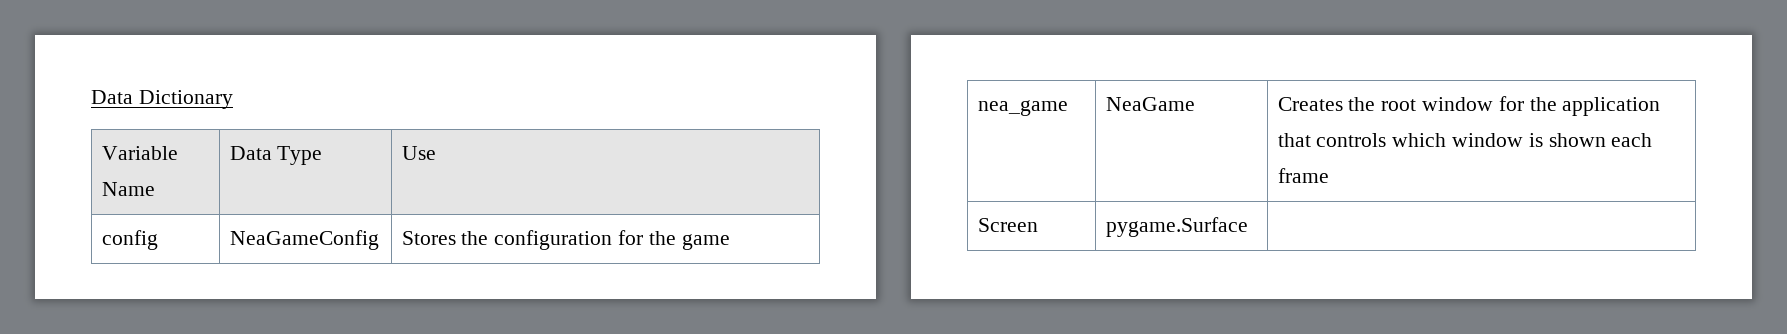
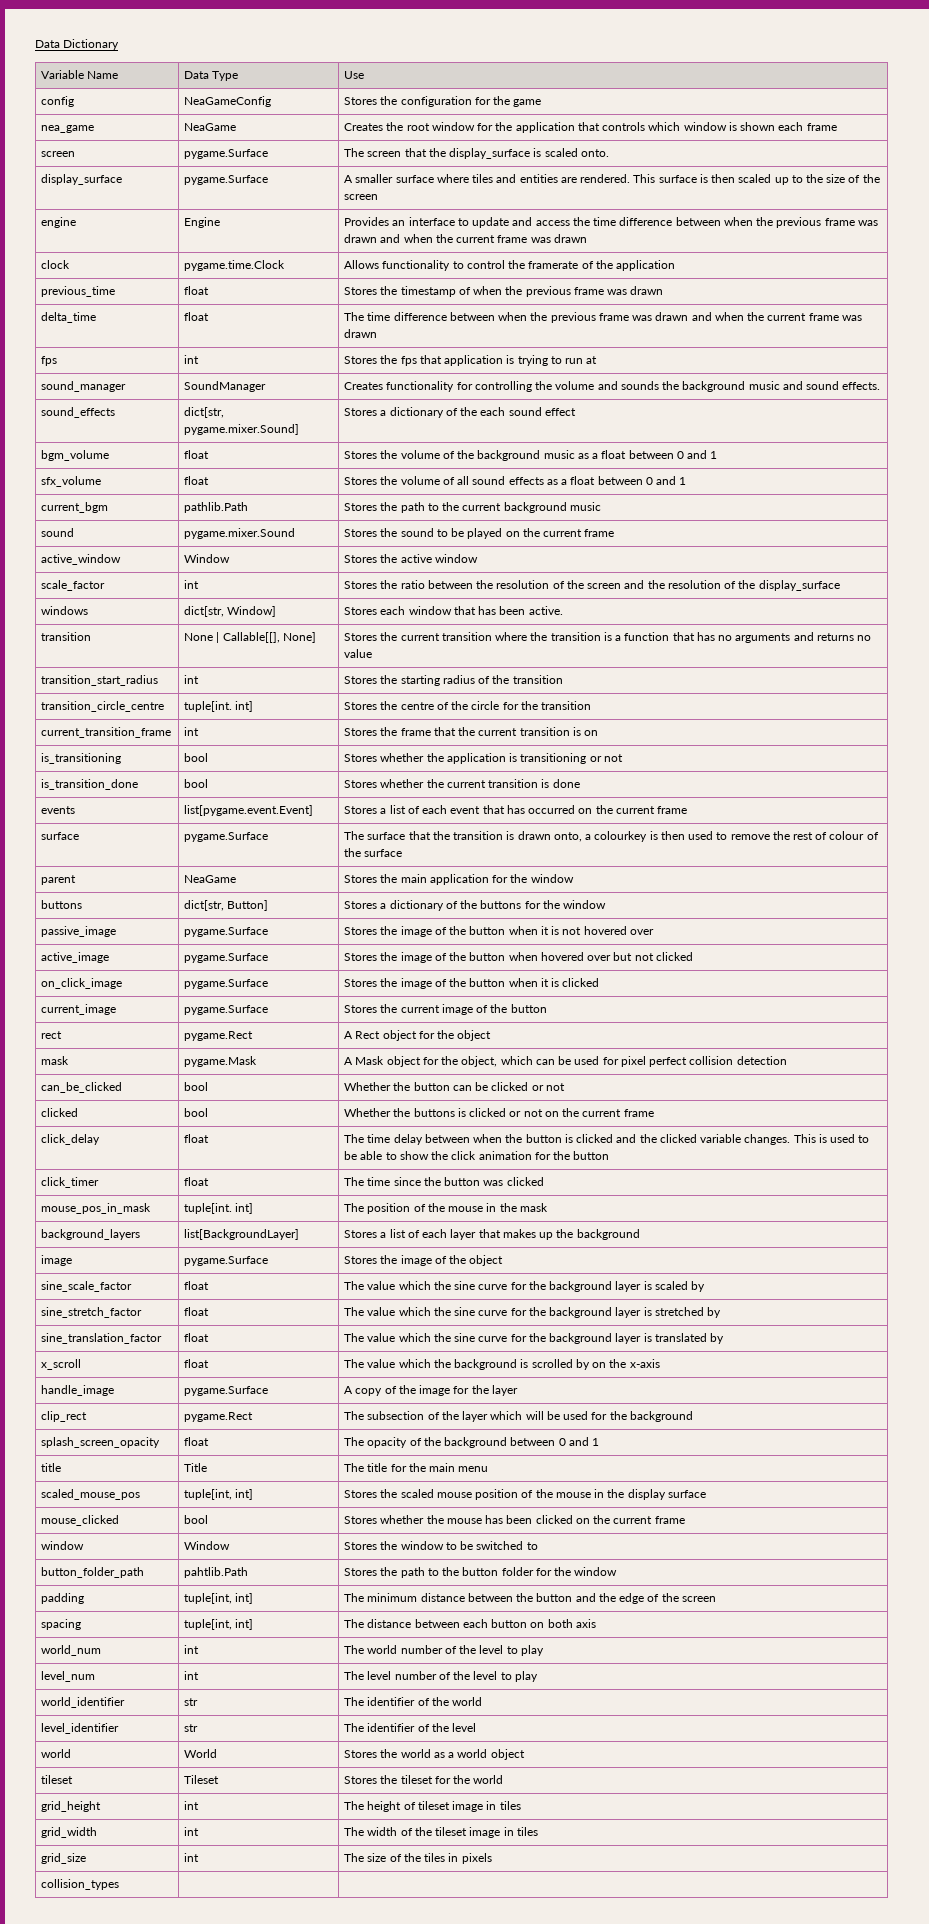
- Screen | pygame.Surface |
+ screen | pygame.Surface | The screen that the display_surface is scaled onto.
+ display_surface | pygame.Surface | A smaller surface where tiles and entities are rendered. This surface is then scaled up to the size of the screen
+ engine | Engine | Provides an interface to update and access the time difference between when the previous frame was drawn and when the current frame was drawn
+ clock | pygame.time.Clock | Allows functionality to control the framerate of the application
+ previous_time | float | Stores the timestamp of when the previous frame was drawn
+ delta_time | float | The time difference between when the previous frame was drawn and when the current frame was drawn
+ fps | int | Stores the fps that application is trying to run at
+ sound_manager | SoundManager | Creates functionality for controlling the volume and sounds the background music and sound effects.
+ sound_effects | dict[str, pygame.mixer.Sound] | Stores a dictionary of the each sound effect
+ bgm_volume | float | Stores the volume of the background music as a float between 0 and 1
+ sfx_volume | float | Stores the volume of all sound effects as a float between 0 and 1
+ current_bgm | pathlib.Path | Stores the path to the current background music
+ sound | pygame.mixer.Sound | Stores the sound to be played on the current frame
+ active_window | Window | Stores the active window
+ scale_factor | int | Stores the ratio between the resolution of the screen and the resolution of the display_surface
+ windows | dict[str, Window] | Stores each window that has been active.
+ transition | None | Callable[[], None] | Stores the current transition where the transition is a function that has no arguments and returns no value
+ transition_start_radius | int | Stores the starting radius of the transition
+ transition_circle_centre | tuple[int. int] | Stores the centre of the circle for the transition
+ current_transition_frame | int | Stores the frame that the current transition is on
+ is_transitioning | bool | Stores whether the application is transitioning or not
+ is_transition_done | bool | Stores whether the current transition is done
+ events | list[pygame.event.Event] | Stores a list of each event that has occurred on the current frame
+ surface | pygame.Surface | The surface that the transition is drawn onto, a colourkey is then used to remove the rest of colour of the surface
+ parent | NeaGame | Stores the main application for the window
+ buttons | dict[str, Button] | Stores a dictionary of the buttons for the window
+ passive_image | pygame.Surface | Stores the image of the button when it is not hovered over
+ active_image | pygame.Surface | Stores the image of the button when hovered over but not clicked
+ on_click_image | pygame.Surface | Stores the image of the button when it is clicked
+ current_image | pygame.Surface | Stores the current image of the button
+ rect | pygame.Rect | A Rect object for the object
+ mask | pygame.Mask | A Mask object for the object, which can be used for pixel perfect collision detection
+ can_be_clicked | bool | Whether the button can be clicked or not
+ clicked | bool | Whether the buttons is clicked or not on the current frame
+ click_delay | float | The time delay between when the button is clicked and the clicked variable changes. This is used to be able to show the click animation for the button
+ click_timer | float | The time since the button was clicked
+ mouse_pos_in_mask | tuple[int. int] | The position of the mouse in the mask
+ background_layers | list[BackgroundLayer] | Stores a list of each layer that makes up the background
+ image | pygame.Surface | Stores the image of the object
+ sine_scale_factor | float | The value which the sine curve for the background layer is scaled by
+ sine_stretch_factor | float | The value which the sine curve for the background layer is stretched by
+ sine_translation_factor | float | The value which the sine curve for the background layer is translated by
+ x_scroll | float | The value which the background is scrolled by on the x-axis
+ handle_image | pygame.Surface | A copy of the image for the layer
+ clip_rect | pygame.Rect | The subsection of the layer which will be used for the background
+ splash_screen_opacity | float | The opacity of the background between 0 and 1
+ title | Title | The title for the main menu
+ scaled_mouse_pos | tuple[int, int] | Stores the scaled mouse position of the mouse in the display surface
+ mouse_clicked | bool | Stores whether the mouse has been clicked on the current frame
+ window | Window | Stores the window to be switched to
+ button_folder_path | pahtlib.Path | Stores the path to the button folder for the window
+ padding | tuple[int, int] | The minimum distance between the button and the edge of the screen
+ spacing | tuple[int, int] | The distance between each button on both axis
+ world_num | int | The world number of the level to play
+ level_num | int | The level number of the level to play
+ world_identifier | str | The identifier of the world
+ level_identifier | str | The identifier of the level
+ world | World | Stores the world as a world object
+ tileset | Tileset | Stores the tileset for the world
+ grid_height | int | The height of tileset image in tiles
+ grid_width | int | The width of the tileset image in tiles
+ grid_size | int | The size of the tiles in pixels
+ collision_types | |

